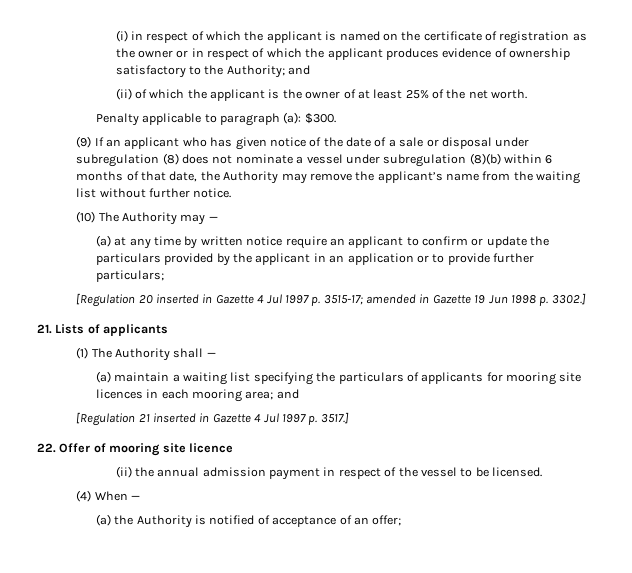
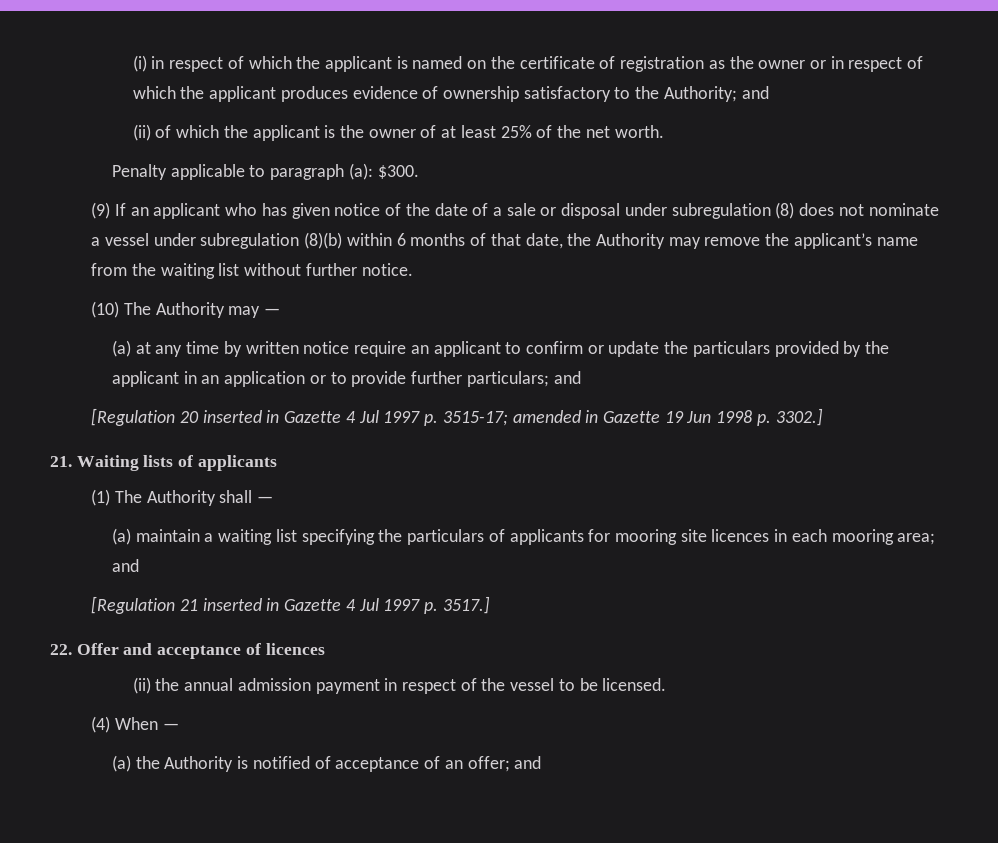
- (a) at any time by written notice require an applicant to confirm or update the particulars provided by the applicant in an application or to provide further particulars;
+ (a) at any time by written notice require an applicant to confirm or update the particulars provided by the applicant in an application or to provide further particulars; and
- 21. Lists of applicants
+ 21. Waiting lists of applicants
- 22. Offer of mooring site licence
+ 22. Offer and acceptance of licences
- (a) the Authority is notified of acceptance of an offer;
+ (a) the Authority is notified of acceptance of an offer; and

